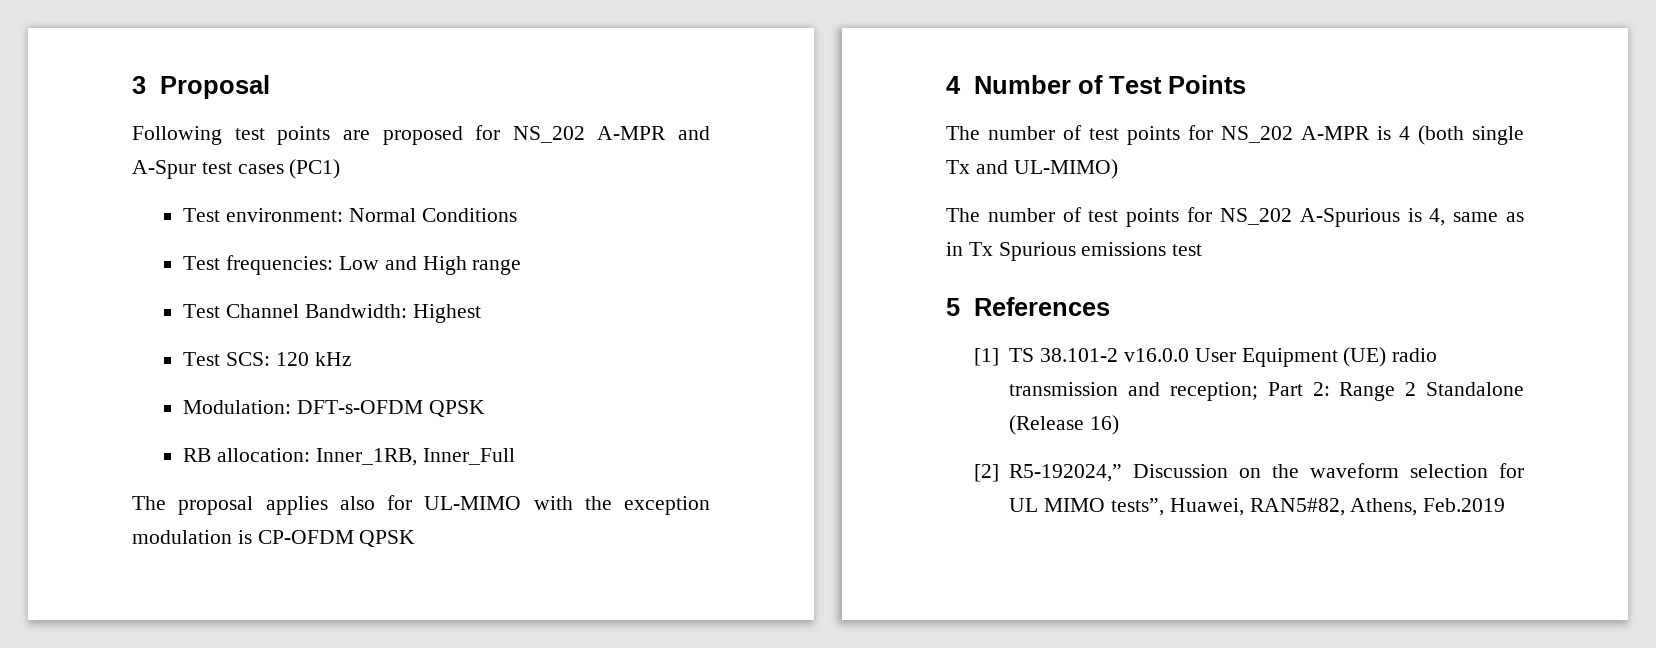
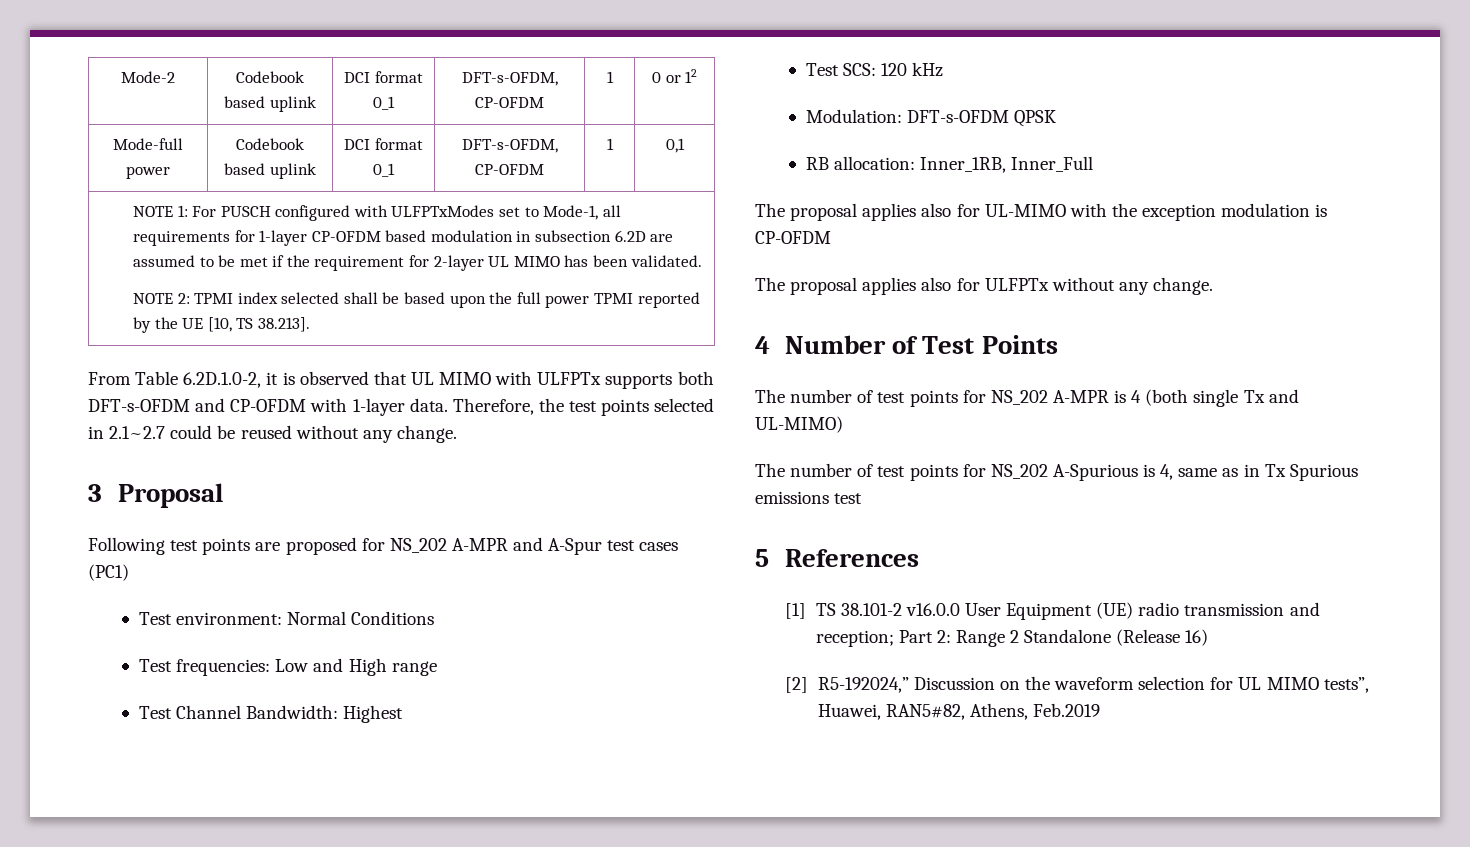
+ Mode-2 | Codebook based uplink | DCI format 0_1 | DFT-s-OFDM, CP-OFDM | 1 | 0 or 12
+ Mode-full power | Codebook based uplink | DCI format 0_1 | DFT-s-OFDM, CP-OFDM | 1 | 0,1
+ NOTE 1: For PUSCH configured with ULFPTxModes set to Mode-1, all requirements for 1-layer CP-OFDM based modulation in subsection 6.2D are assumed to be met if the requirement for 2-layer UL MIMO has been validated.
+ NOTE 2: TPMI index selected shall be based upon the full power TPMI reported by the UE [10, TS 38.213].
+ From Table 6.2D.1.0-2, it is observed that UL MIMO with ULFPTx supports both DFT-s-OFDM and CP-OFDM with 1-layer data. Therefore, the test points selected in 2.1~2.7 could be reused without any change.
- The proposal applies also for UL-MIMO with the exception modulation is CP-OFDM QPSK
+ The proposal applies also for UL-MIMO with the exception modulation is CP-OFDM
+ The proposal applies also for ULFPTx without any change.

